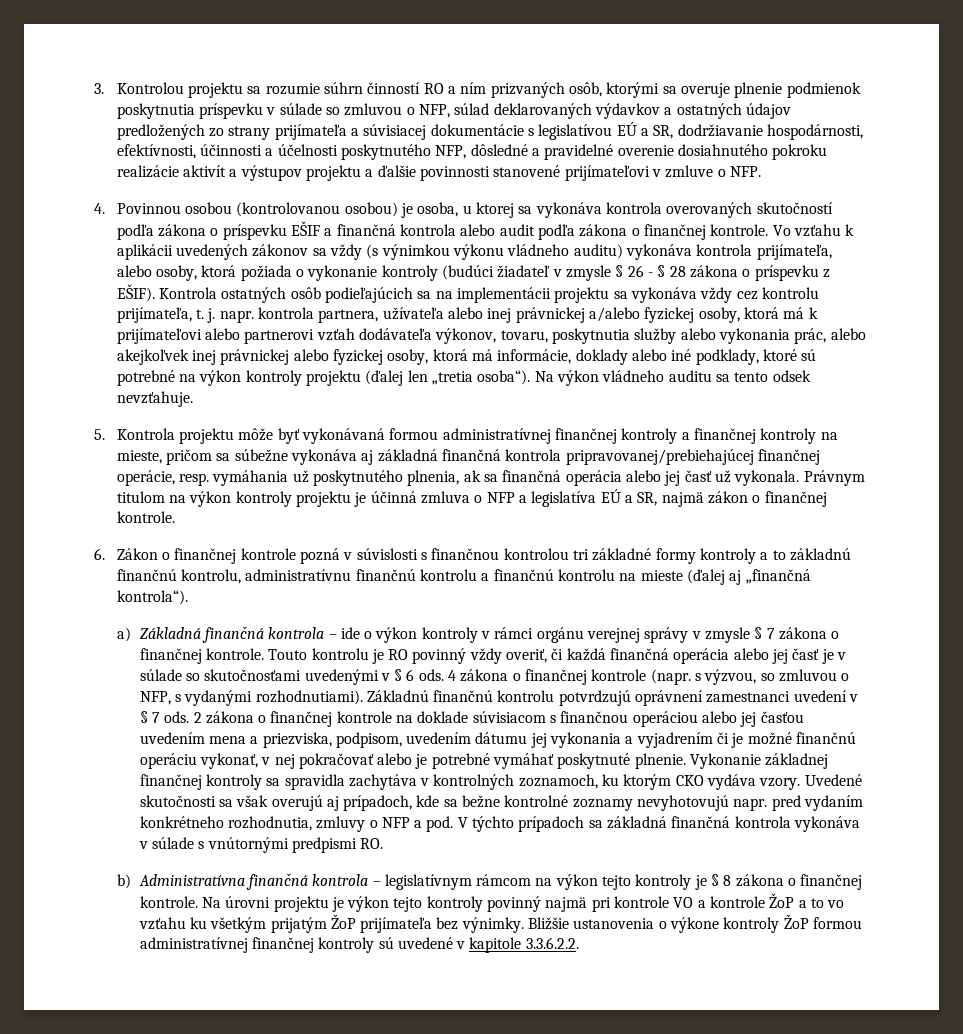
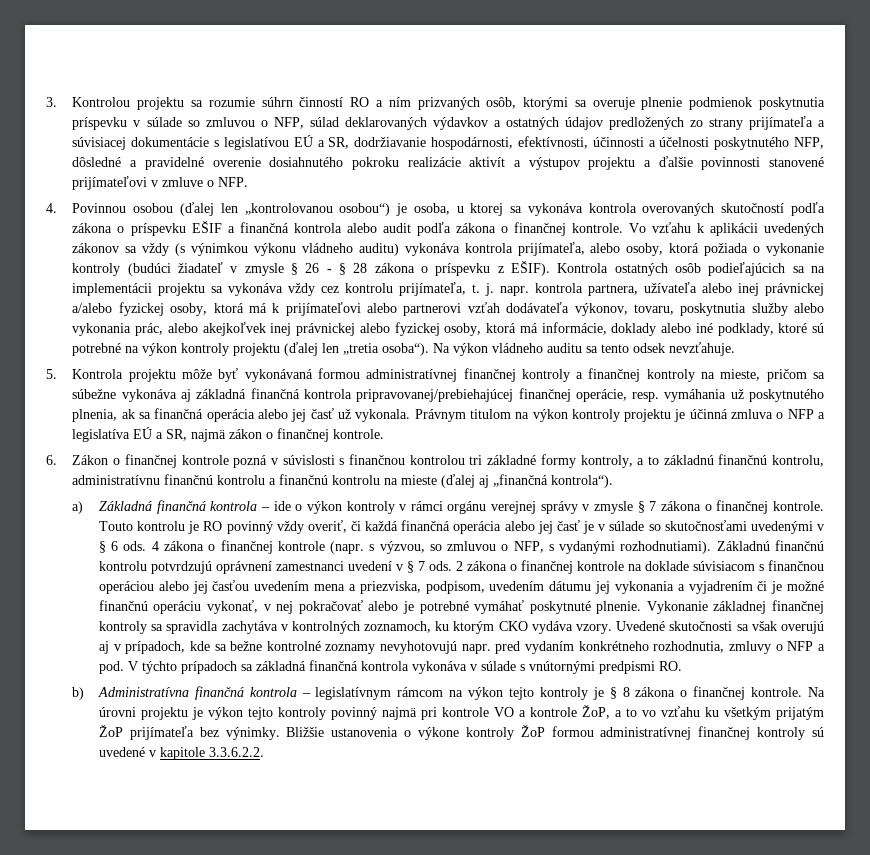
- 4. Povinnou osobou (kontrolovanou osobou) je osoba, u ktorej sa vykonáva kontrola overovaných skutočností podľa zákona o príspevku EŠIF a finančná kontrola alebo audit podľa zákona o finančnej kontrole.
+ 4. Povinnou osobou (ďalej len „kontrolovanou osobou“) je osoba, u ktorej sa vykonáva kontrola overovaných skutočností podľa zákona o príspevku EŠIF a finančná kontrola alebo audit podľa zákona o finančnej kontrole.
- 6. Zákon o finančnej kontrole pozná v súvislosti s finančnou kontrolou tri základné formy kontroly a to základnú finančnú kontrolu, administratívnu finančnú kontrolu a finančnú kontrolu na mieste (ďalej aj „finančná kontrola“).
+ 6. Zákon o finančnej kontrole pozná v súvislosti s finančnou kontrolou tri základné formy kontroly, a to základnú finančnú kontrolu, administratívnu finančnú kontrolu a finančnú kontrolu na mieste (ďalej aj „finančná kontrola“).
- Uvedené skutočnosti sa však overujú aj prípadoch, kde sa bežne kontrolné zoznamy nevyhotovujú napr. pred vydaním konkrétneho rozhodnutia, zmluvy o NFP a pod.
+ Uvedené skutočnosti sa však overujú aj v prípadoch, kde sa bežne kontrolné zoznamy nevyhotovujú napr. pred vydaním konkrétneho rozhodnutia, zmluvy o NFP a pod.
- Na úrovni projektu je výkon tejto kontroly povinný najmä pri kontrole VO a kontrole ŽoP a to vo vzťahu ku všetkým prijatým ŽoP prijímateľa bez výnimky.
+ Na úrovni projektu je výkon tejto kontroly povinný najmä pri kontrole VO a kontrole ŽoP, a to vo vzťahu ku všetkým prijatým ŽoP prijímateľa bez výnimky.

